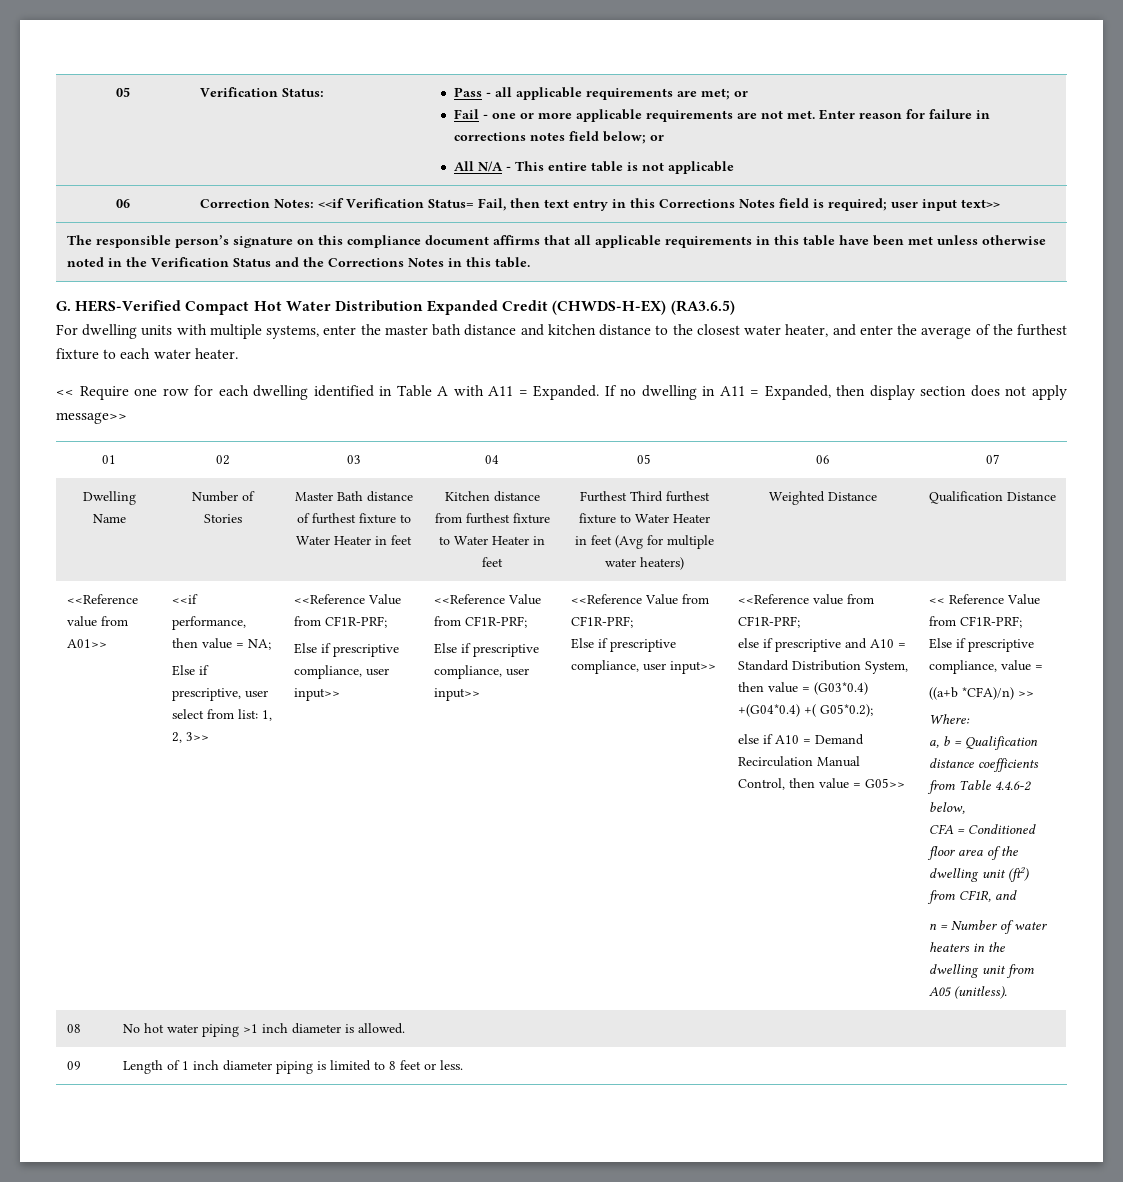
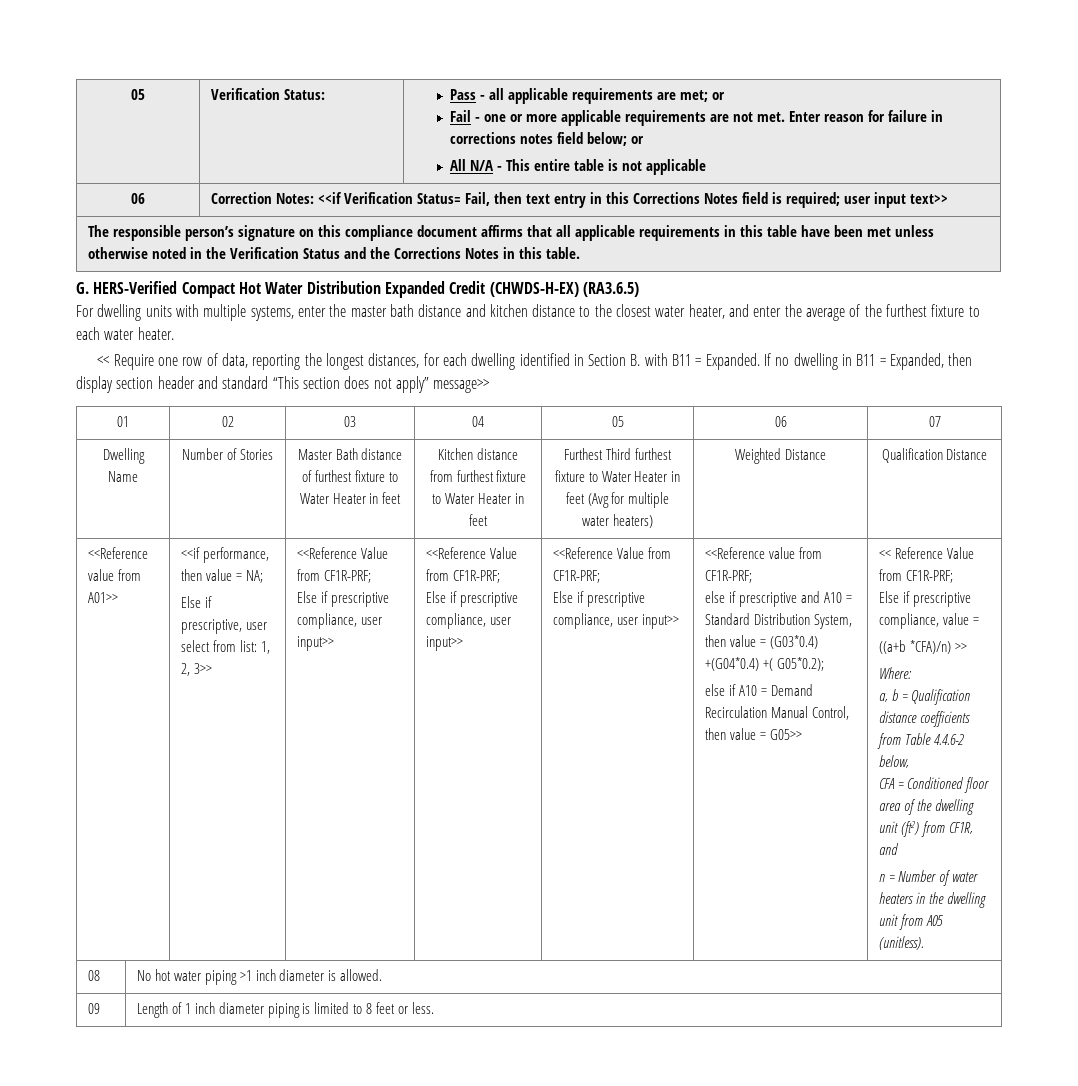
- << Require one row for each dwelling identified in Table A with A11 = Expanded.
+ << Require one row of data, reporting the longest distances, for each dwelling identified in Section B. with B11 = Expanded.
- If no dwelling in A11 = Expanded, then display section does not apply message>>
+ If no dwelling in B11 = Expanded, then display section header and standard “This section does not apply” message>>

